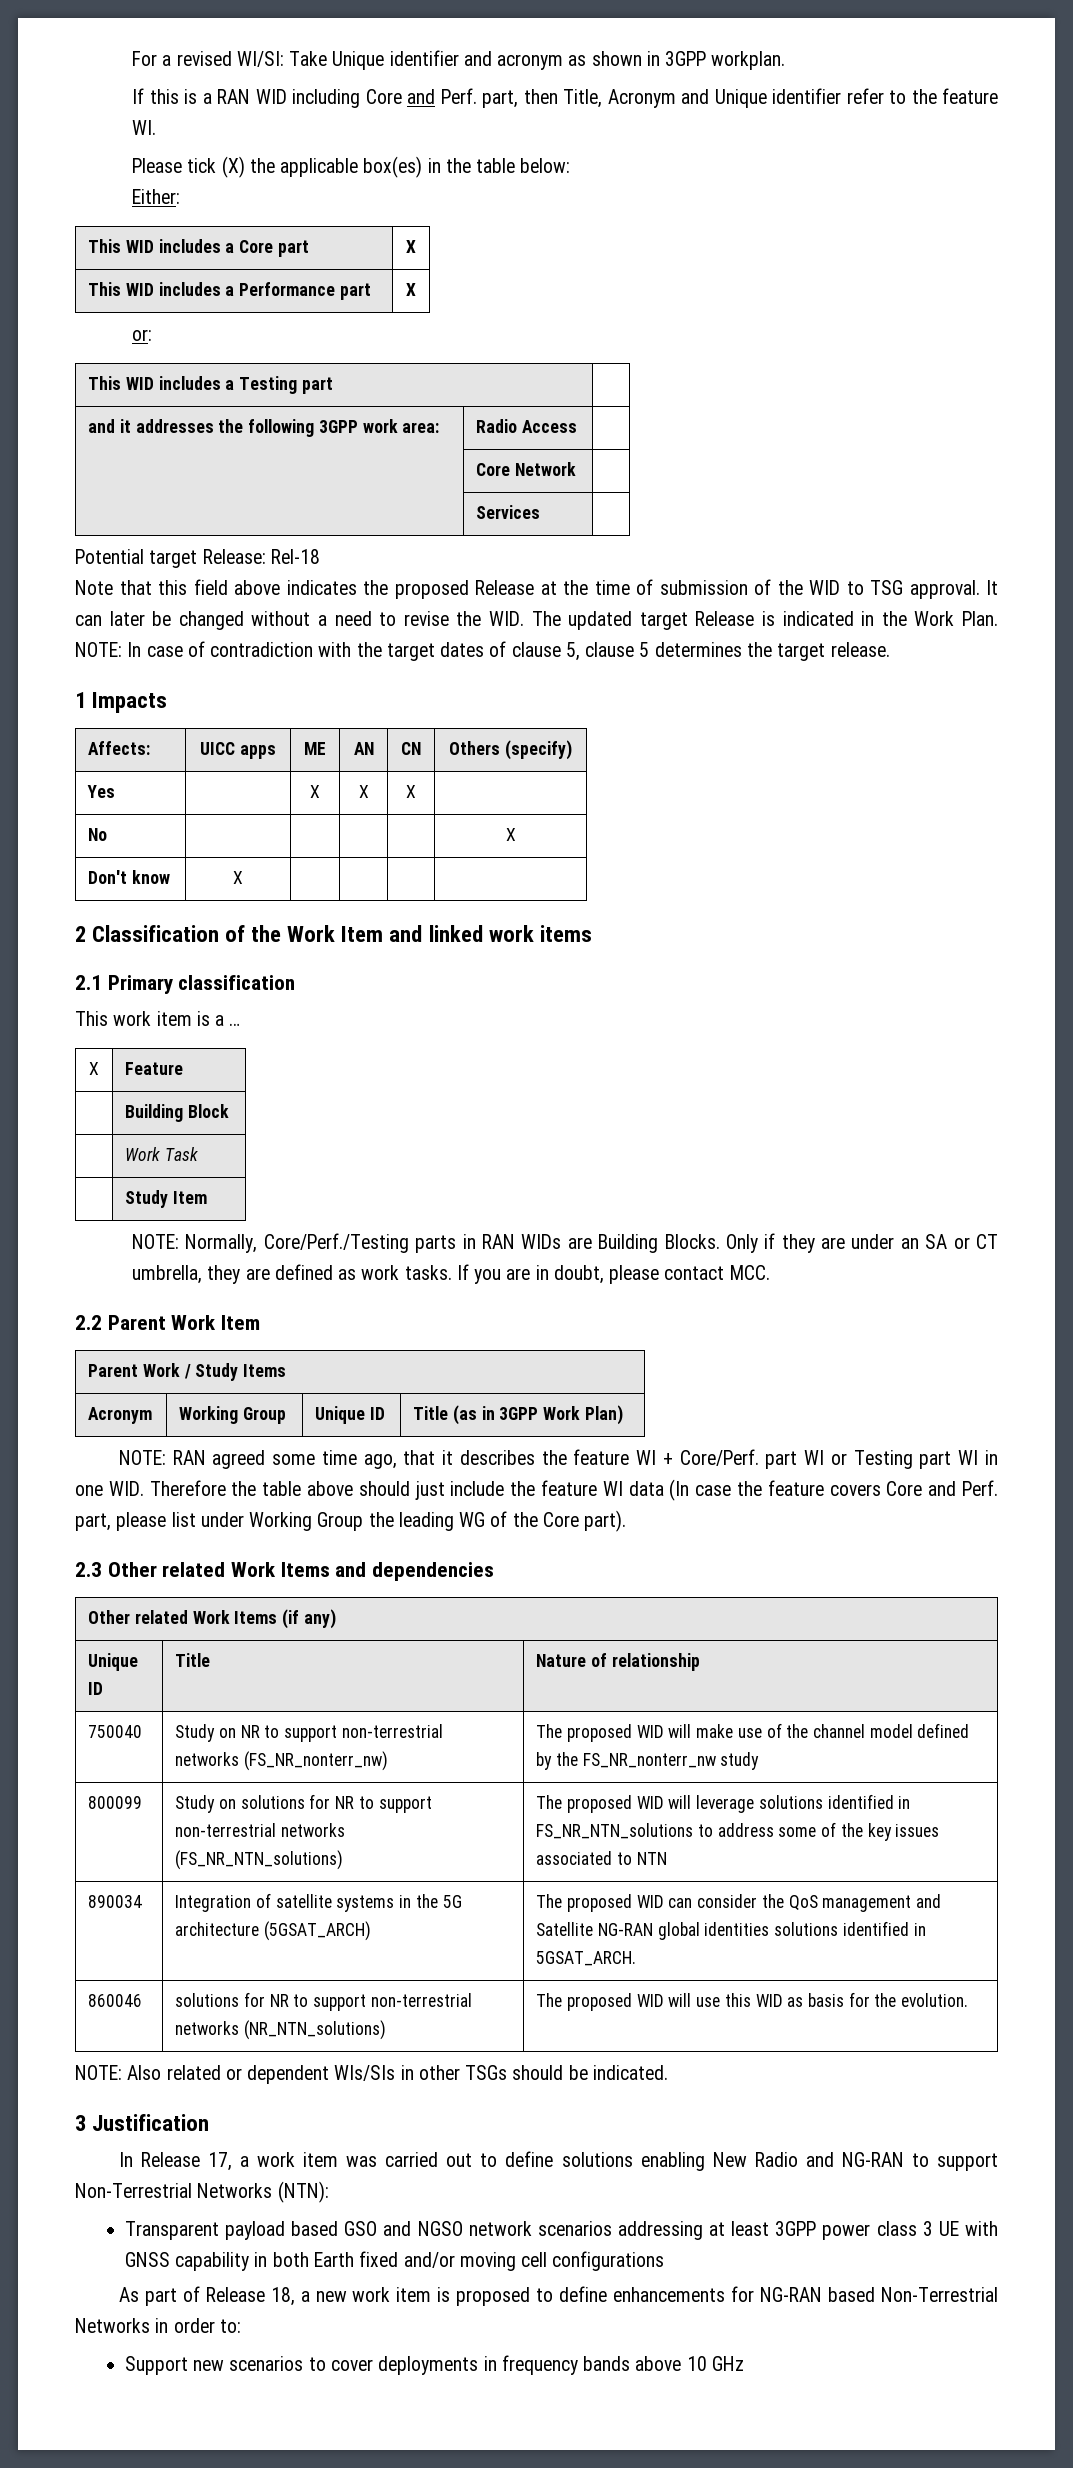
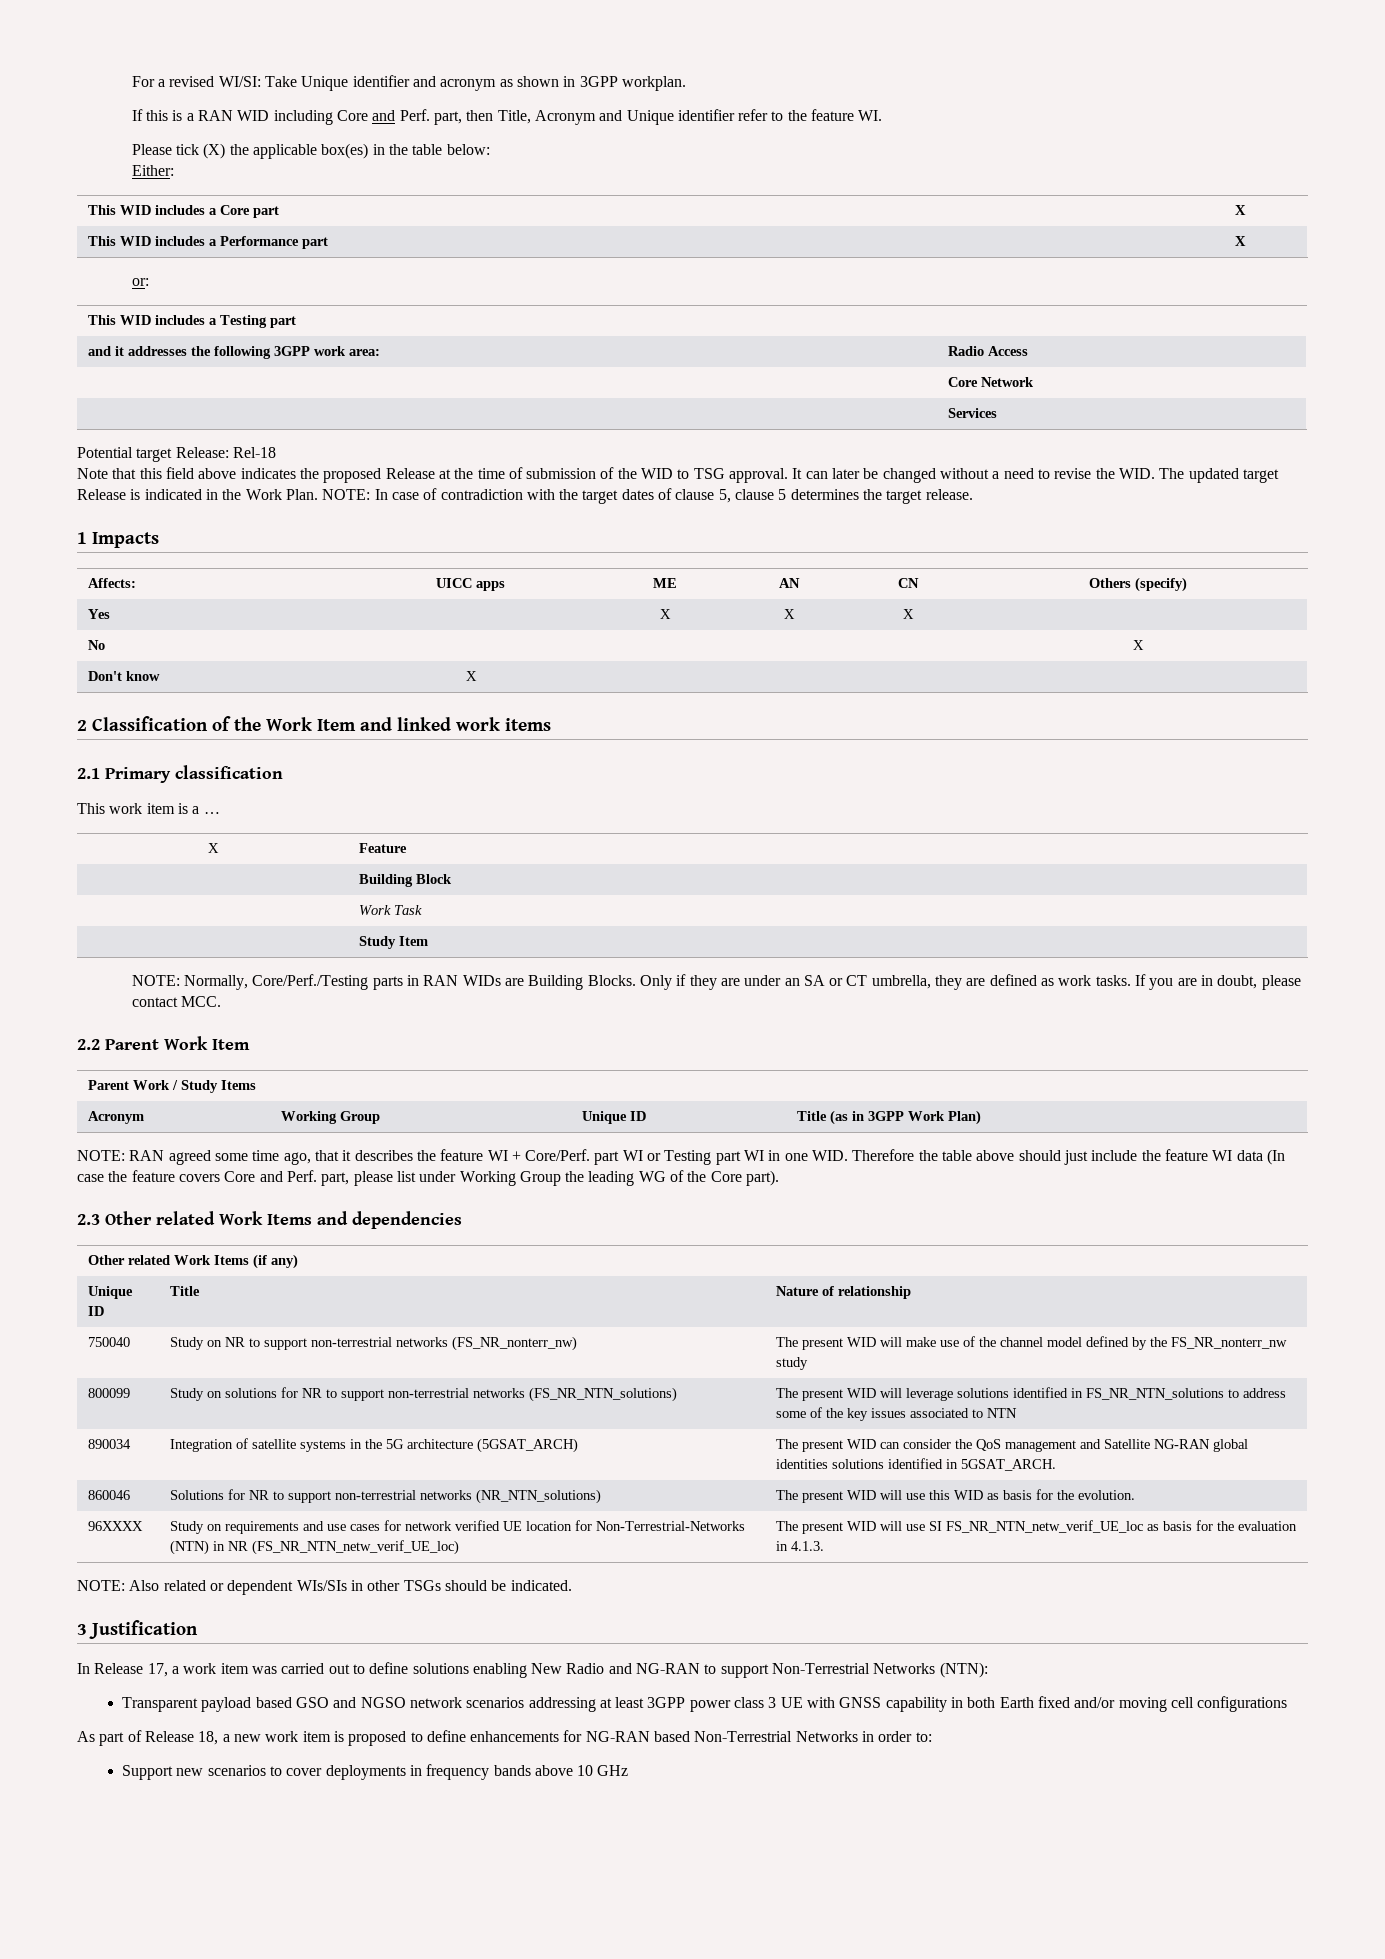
- 750040 | Study on NR to support non-terrestrial networks (FS_NR_nonterr_nw) | The proposed WID will make use of the channel model defined by the FS_NR_nonterr_nw study
+ 750040 | Study on NR to support non-terrestrial networks (FS_NR_nonterr_nw) | The present WID will make use of the channel model defined by the FS_NR_nonterr_nw study
- 800099 | Study on solutions for NR to support non-terrestrial networks (FS_NR_NTN_solutions) | The proposed WID will leverage solutions identified in FS_NR_NTN_solutions to address some of the key issues associated to NTN
+ 800099 | Study on solutions for NR to support non-terrestrial networks (FS_NR_NTN_solutions) | The present WID will leverage solutions identified in FS_NR_NTN_solutions to address some of the key issues associated to NTN
- 890034 | Integration of satellite systems in the 5G architecture (5GSAT_ARCH) | The proposed WID can consider the QoS management and Satellite NG-RAN global identities solutions identified in 5GSAT_ARCH.
+ 890034 | Integration of satellite systems in the 5G architecture (5GSAT_ARCH) | The present WID can consider the QoS management and Satellite NG-RAN global identities solutions identified in 5GSAT_ARCH.
- 860046 | solutions for NR to support non-terrestrial networks (NR_NTN_solutions) | The proposed WID will use this WID as basis for the evolution.
+ 860046 | Solutions for NR to support non-terrestrial networks (NR_NTN_solutions) | The present WID will use this WID as basis for the evolution.
+ 96XXXX | Study on requirements and use cases for network verified UE location for Non-Terrestrial-Networks (NTN) in NR (FS_NR_NTN_netw_verif_UE_loc) | The present WID will use SI FS_NR_NTN_netw_verif_UE_loc as basis for the evaluation in 4.1.3.

